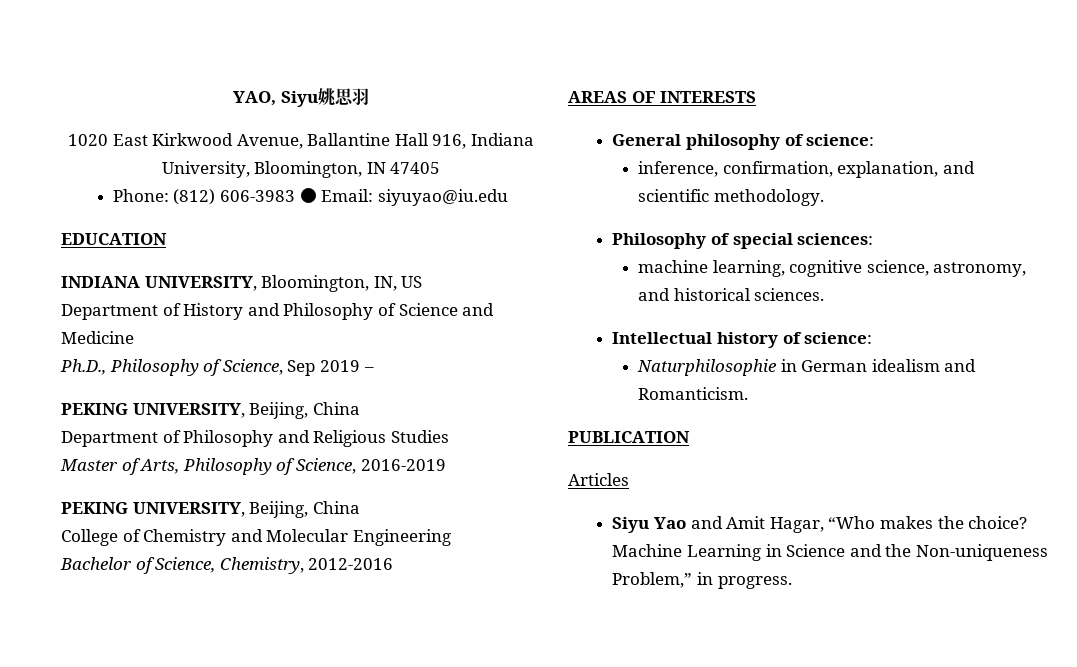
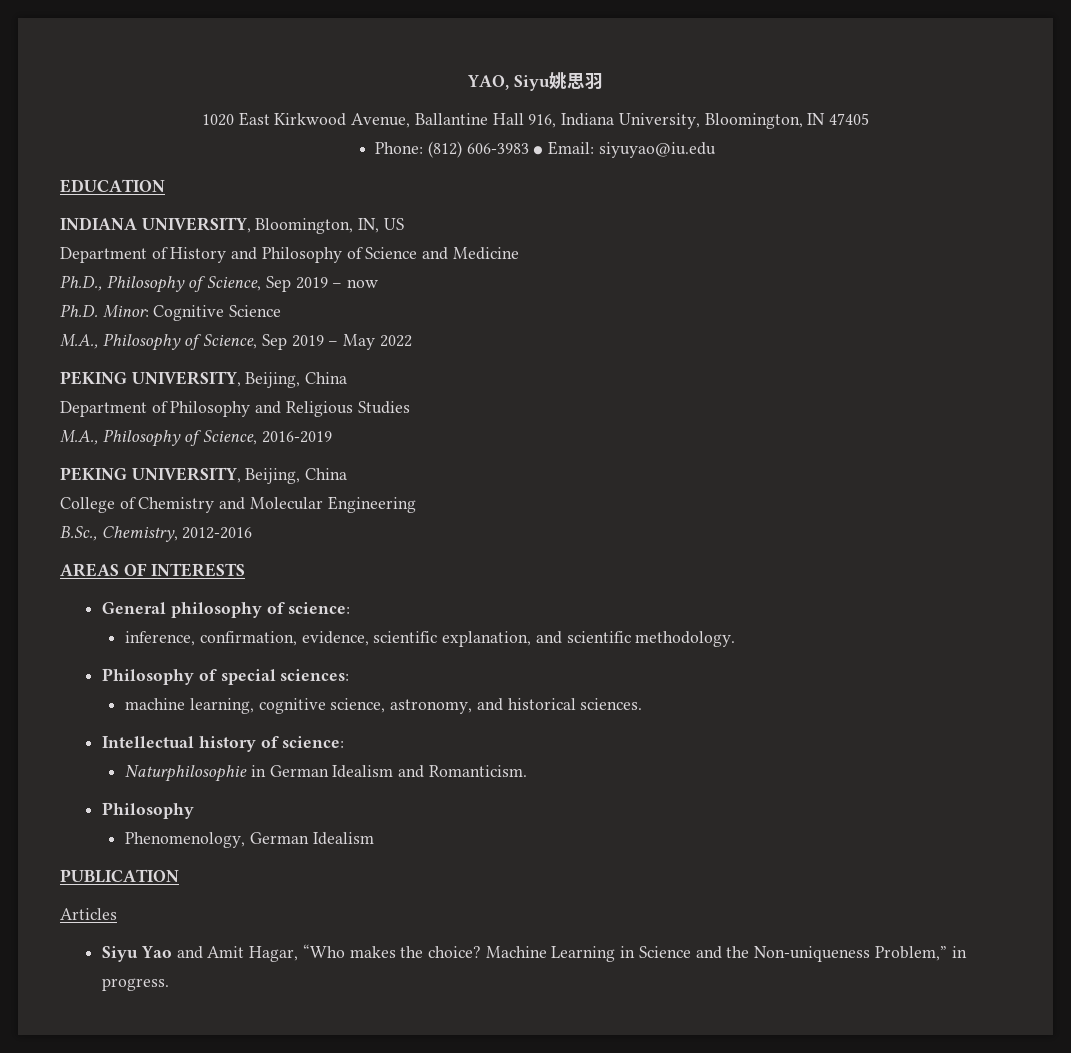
- Ph.D., Philosophy of Science, Sep 2019 –
+ Ph.D., Philosophy of Science, Sep 2019 – now
+ Ph.D. Minor: Cognitive Science
+ M.A., Philosophy of Science, Sep 2019 – May 2022
- Master of Arts, Philosophy of Science, 2016-2019
+ M.A., Philosophy of Science, 2016-2019
- Bachelor of Science, Chemistry, 2012-2016
+ B.Sc., Chemistry, 2012-2016
- inference, confirmation, explanation, and scientific methodology.
+ inference, confirmation, evidence, scientific explanation, and scientific methodology.
- Naturphilosophie in German idealism and Romanticism.
+ Naturphilosophie in German Idealism and Romanticism.
+ Philosophy
+ Phenomenology, German Idealism

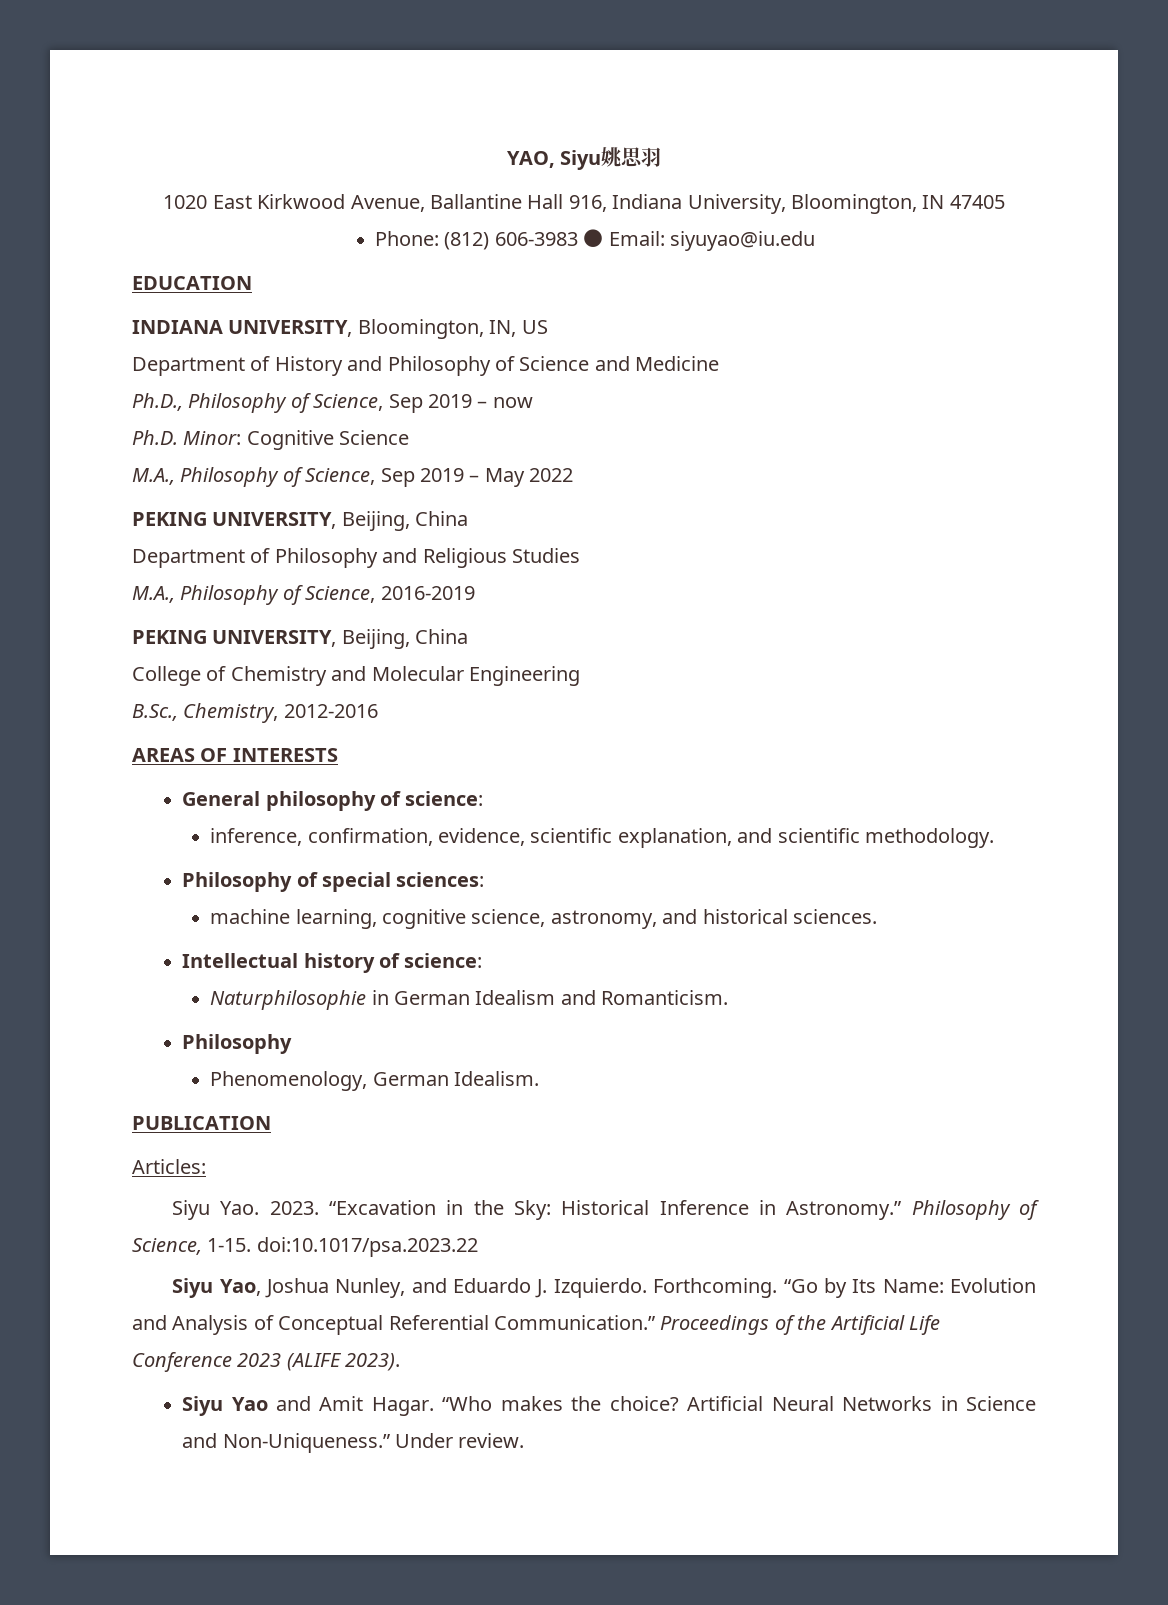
- Phenomenology, German Idealism
+ Phenomenology, German Idealism.
- Articles
+ Articles:
+ Siyu Yao. 2023. “Excavation in the Sky: Historical Inference in Astronomy.” Philosophy of Science, 1-15. doi:10.1017/psa.2023.22
+ Siyu Yao, Joshua Nunley, and Eduardo J. Izquierdo. Forthcoming. “Go by Its Name: Evolution and Analysis of Conceptual Referential Communication.” Proceedings of the Artificial Life Conference 2023 (ALIFE 2023).
- Siyu Yao and Amit Hagar, “Who makes the choice?
+ Siyu Yao and Amit Hagar. “Who makes the choice?
- Machine Learning in Science and the Non-uniqueness Problem,” in progress.
+ Artificial Neural Networks in Science and Non-Uniqueness.” Under review.

